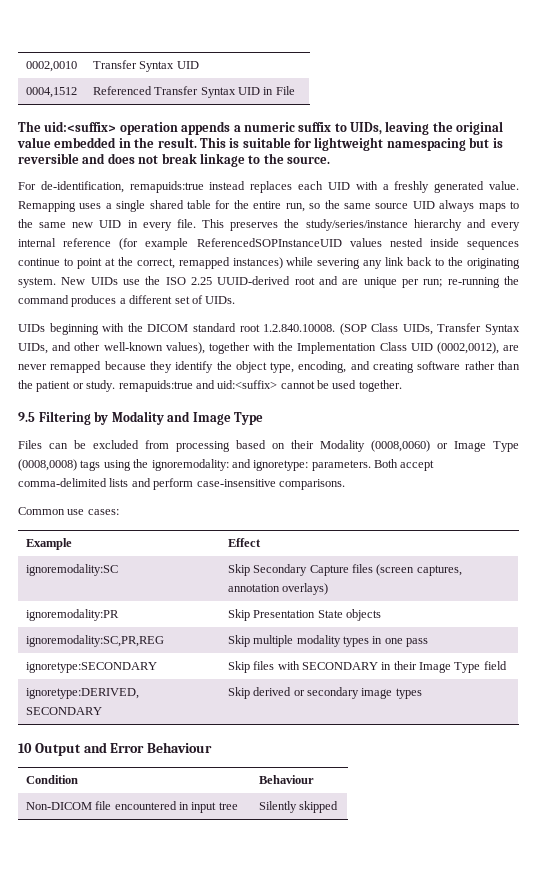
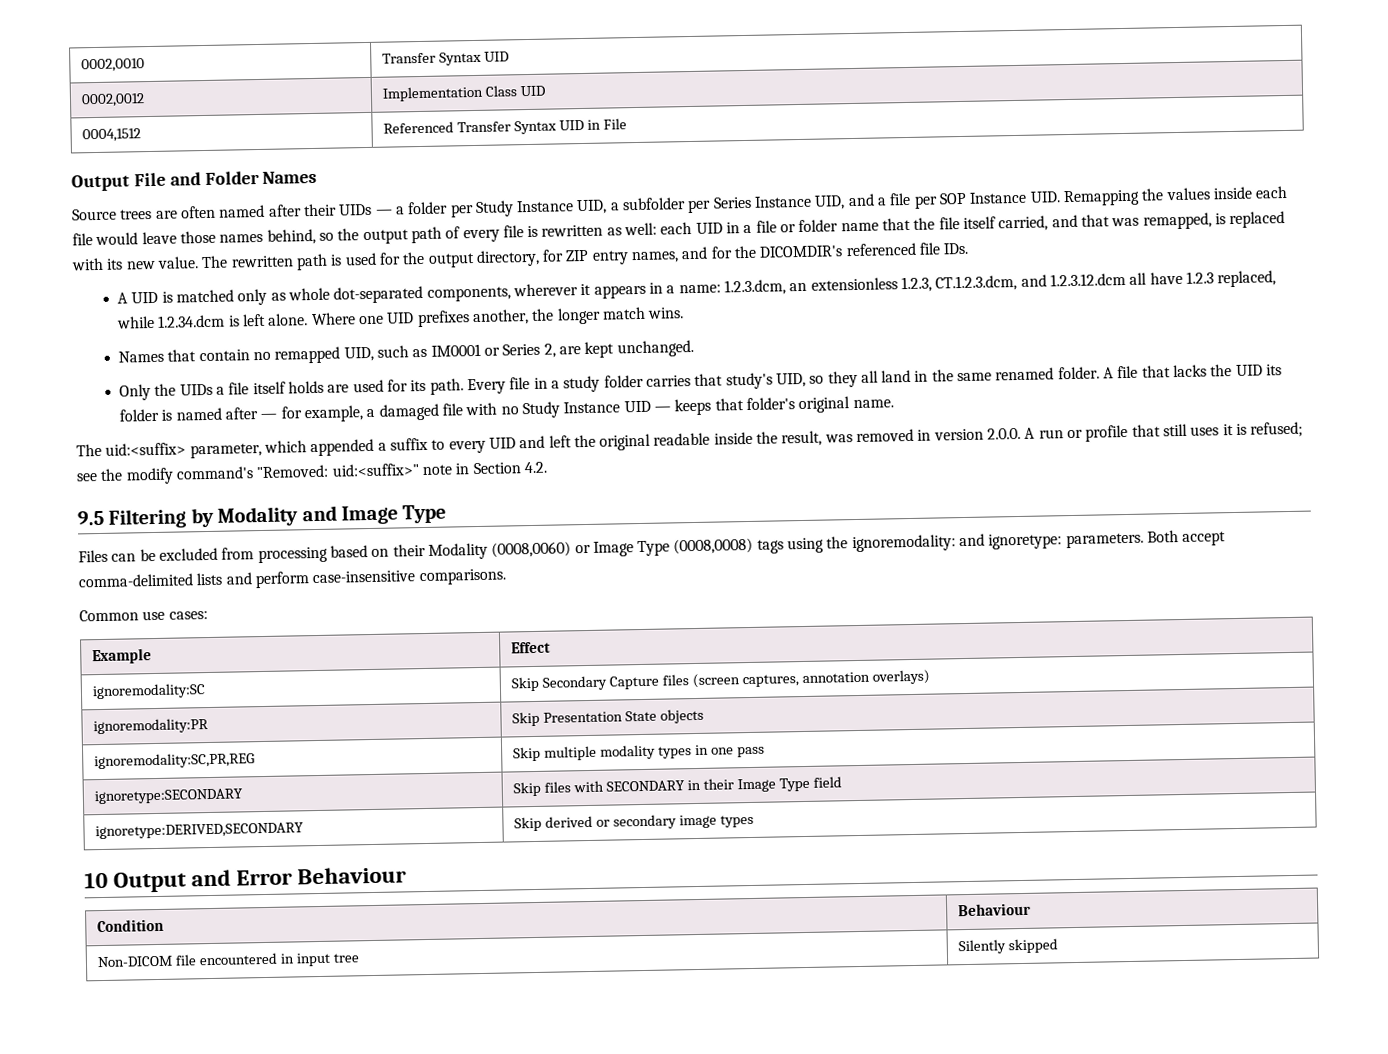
+ 0002,0012 | Implementation Class UID
- The uid:<suffix> operation appends a numeric suffix to UIDs, leaving the original value embedded in the result. This is suitable for lightweight namespacing but is reversible and does not break linkage to the source.
- For de-identification, remapuids:true instead replaces each UID with a freshly generated value. Remapping uses a single shared table for the entire run, so the same source UID always maps to the same new UID in every file. This preserves the study/series/instance hierarchy and every internal reference (for example ReferencedSOPInstanceUID values nested inside sequences continue to point at the correct, remapped instances) while severing any link back to the originating system. New UIDs use the ISO 2.25 UUID-derived root and are unique per run; re-running the command produces a different set of UIDs.
- UIDs beginning with the DICOM standard root 1.2.840.10008. (SOP Class UIDs, Transfer Syntax UIDs, and other well-known values), together with the Implementation Class UID (0002,0012), are never remapped because they identify the object type, encoding, and creating software rather than the patient or study. remapuids:true and uid:<suffix> cannot be used together.
+ Output File and Folder Names
+ Source trees are often named after their UIDs — a folder per Study Instance UID, a subfolder per Series Instance UID, and a file per SOP Instance UID. Remapping the values inside each file would leave those names behind, so the output path of every file is rewritten as well: each UID in a file or folder name that the file itself carried, and that was remapped, is replaced with its new value. The rewritten path is used for the output directory, for ZIP entry names, and for the DICOMDIR's referenced file IDs.
+ A UID is matched only as whole dot-separated components, wherever it appears in a name: 1.2.3.dcm, an extensionless 1.2.3, CT.1.2.3.dcm, and 1.2.3.12.dcm all have 1.2.3 replaced, while 1.2.34.dcm is left alone. Where one UID prefixes another, the longer match wins.
+ Names that contain no remapped UID, such as IM0001 or Series 2, are kept unchanged.
+ Only the UIDs a file itself holds are used for its path. Every file in a study folder carries that study's UID, so they all land in the same renamed folder. A file that lacks the UID its folder is named after — for example, a damaged file with no Study Instance UID — keeps that folder's original name.
+ The uid:<suffix> parameter, which appended a suffix to every UID and left the original readable inside the result, was removed in version 2.0.0. A run or profile that still uses it is refused; see the modify command's "Removed: uid:<suffix>" note in Section 4.2.

